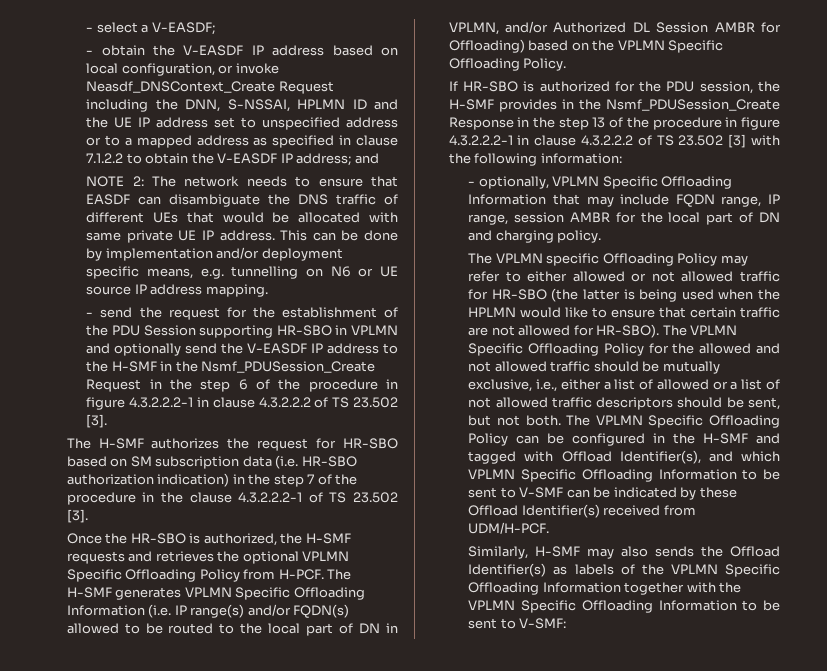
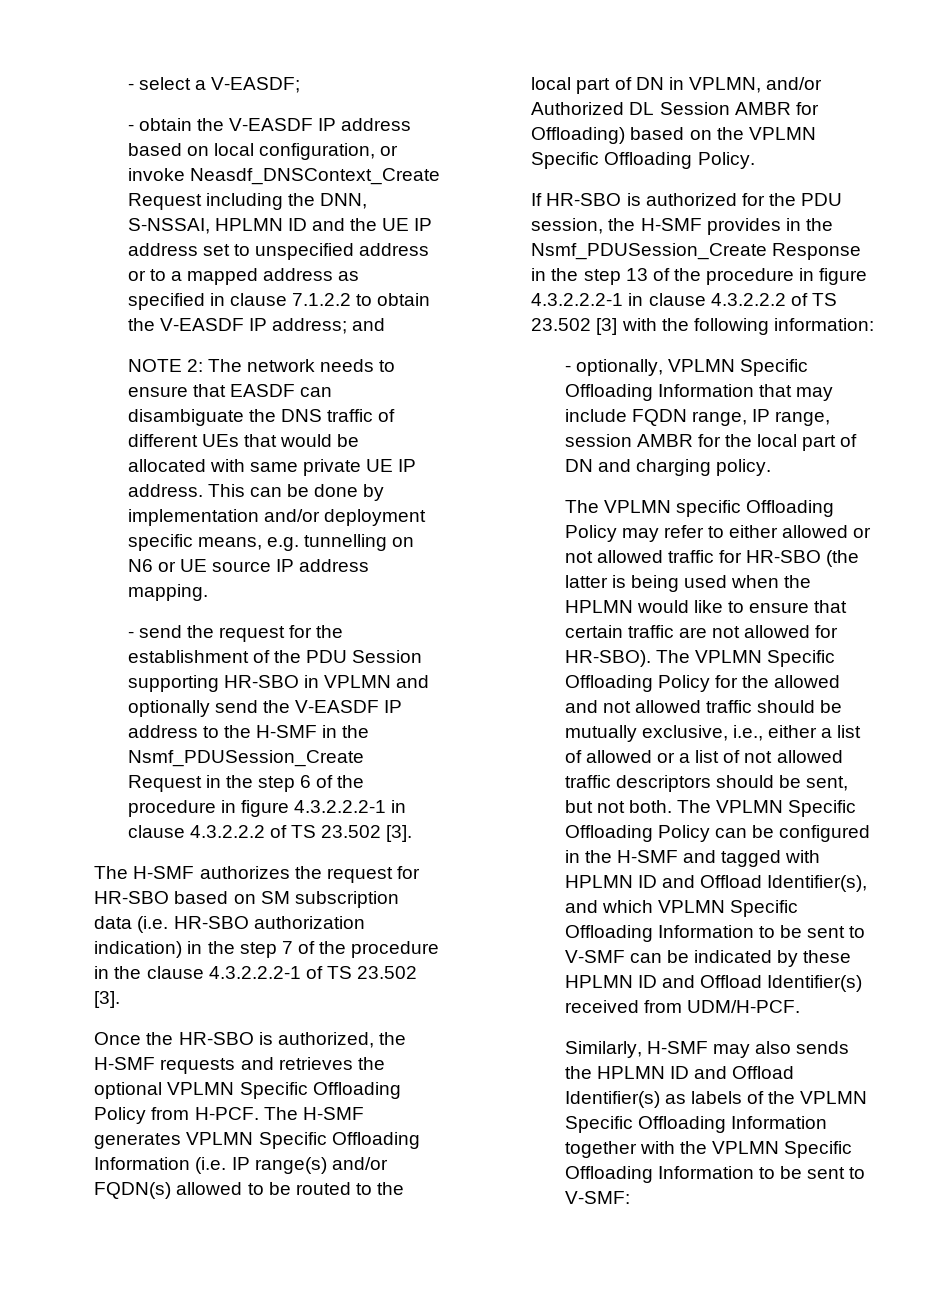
- The VPLMN Specific Offloading Policy can be configured in the H-SMF and tagged with Offload Identifier(s), and which VPLMN Specific Offloading Information to be sent to V-SMF can be indicated by these Offload Identifier(s) received from UDM/H-PCF.
+ The VPLMN Specific Offloading Policy can be configured in the H-SMF and tagged with HPLMN ID and Offload Identifier(s), and which VPLMN Specific Offloading Information to be sent to V-SMF can be indicated by these HPLMN ID and Offload Identifier(s) received from UDM/H-PCF.
- Similarly, H-SMF may also sends the Offload Identifier(s) as labels of the VPLMN Specific Offloading Information together with the VPLMN Specific Offloading Information to be sent to V-SMF:
+ Similarly, H-SMF may also sends the HPLMN ID and Offload Identifier(s) as labels of the VPLMN Specific Offloading Information together with the VPLMN Specific Offloading Information to be sent to V-SMF:

